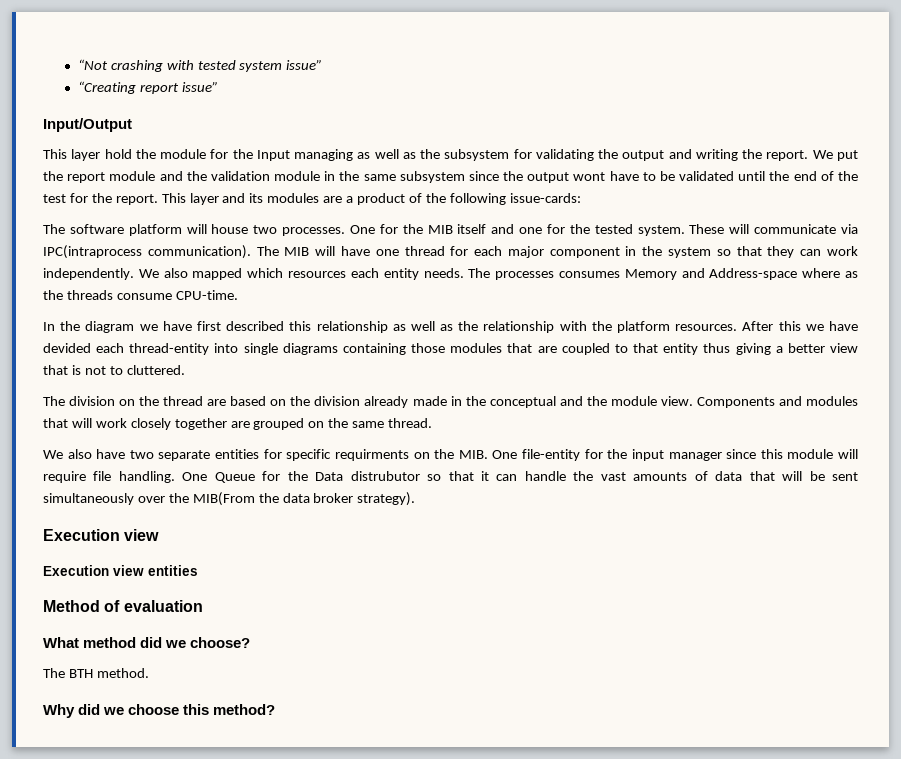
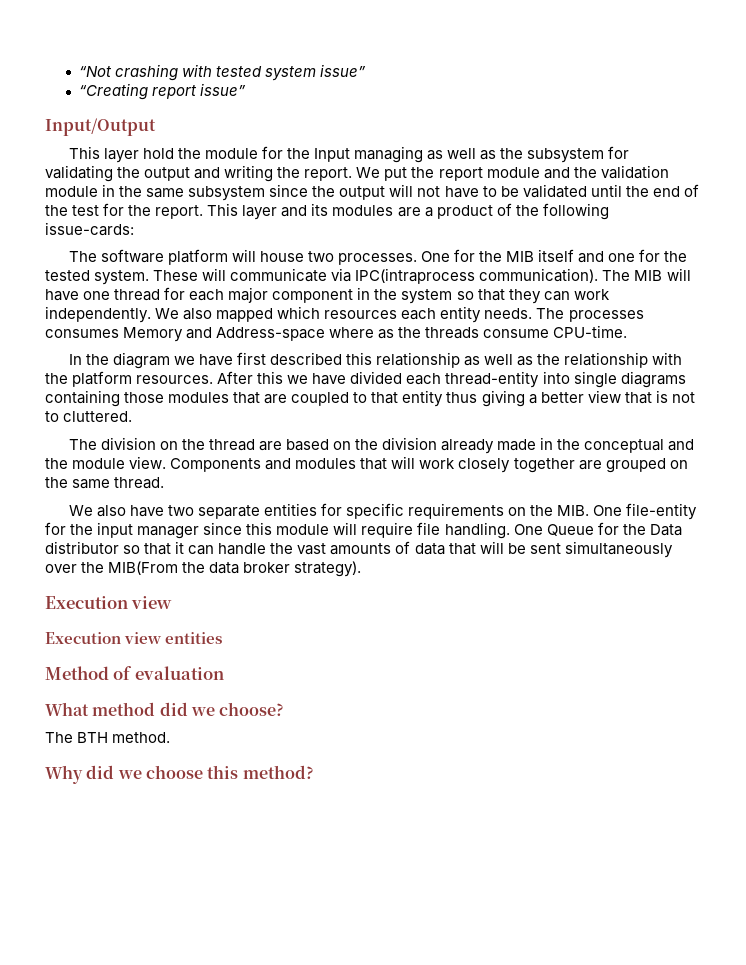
- We put the report module and the validation module in the same subsystem since the output wont have to be validated until the end of the test for the report.
+ We put the report module and the validation module in the same subsystem since the output will not have to be validated until the end of the test for the report.
- After this we have devided each thread-entity into single diagrams containing those modules that are coupled to that entity thus giving a better view that is not to cluttered.
+ After this we have divided each thread-entity into single diagrams containing those modules that are coupled to that entity thus giving a better view that is not to cluttered.
- We also have two separate entities for specific requirments on the MIB. One file-entity for the input manager since this module will require file handling.
+ We also have two separate entities for specific requirements on the MIB. One file-entity for the input manager since this module will require file handling.
- One Queue for the Data distrubutor so that it can handle the vast amounts of data that will be sent simultaneously over the MIB(From the data broker strategy).
+ One Queue for the Data distributor so that it can handle the vast amounts of data that will be sent simultaneously over the MIB(From the data broker strategy).

